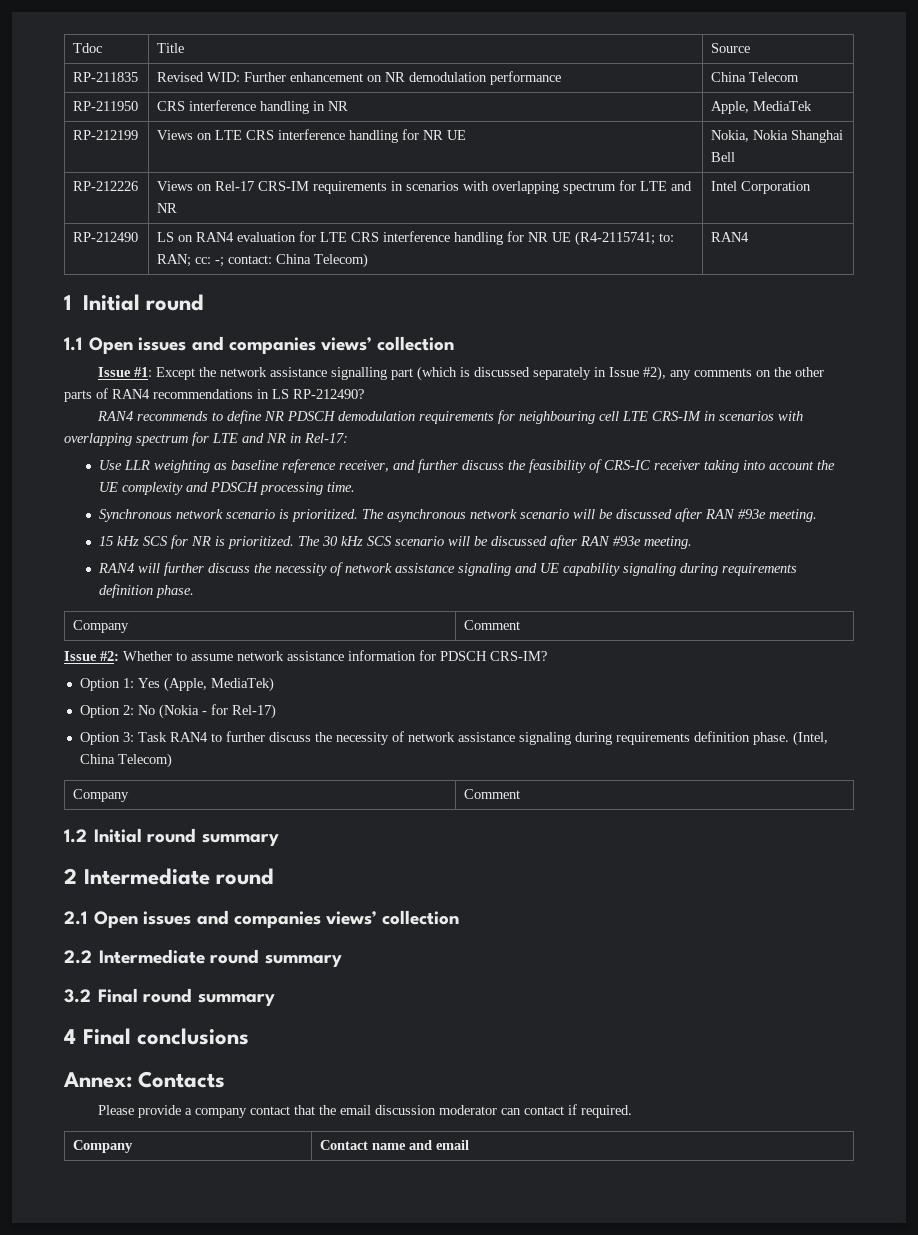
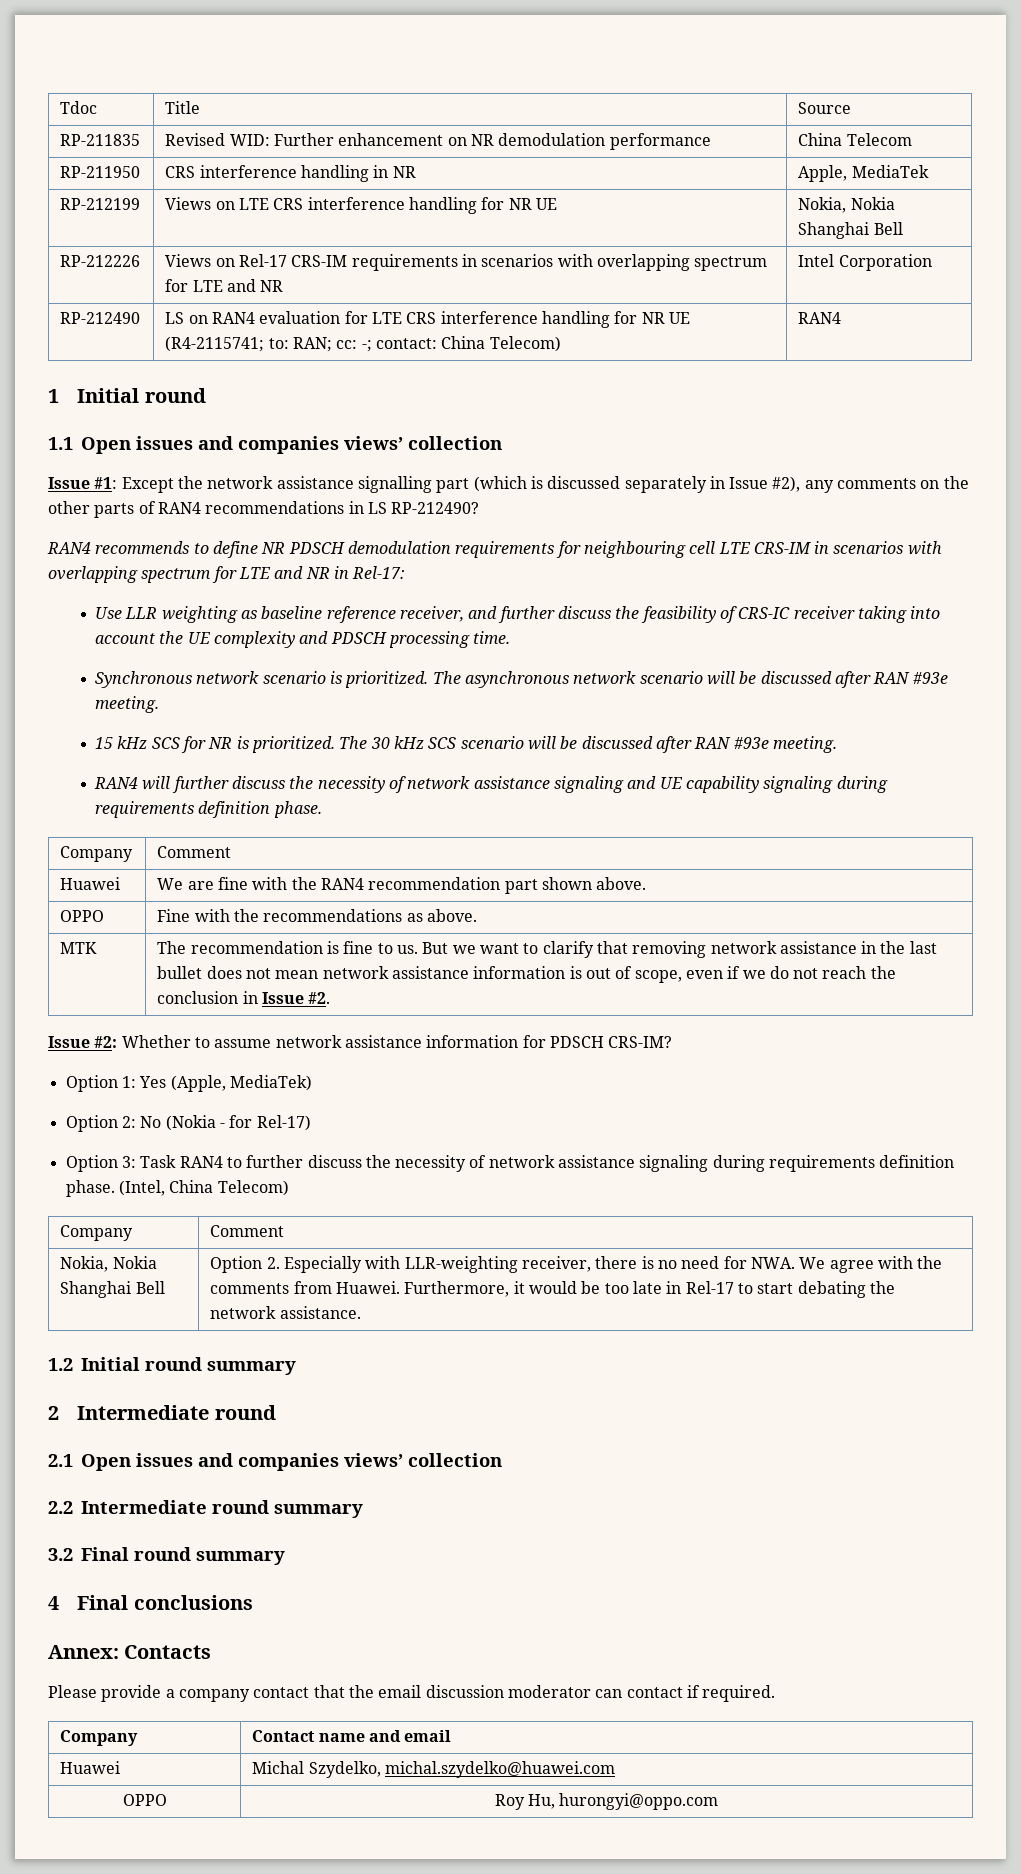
+ Huawei | We are fine with the RAN4 recommendation part shown above.
+ OPPO | Fine with the recommendations as above.
+ MTK | The recommendation is fine to us. But we want to clarify that removing network assistance in the last bullet does not mean network assistance information is out of scope, even if we do not reach the conclusion in Issue #2.
+ Nokia, Nokia Shanghai Bell | Option 2. Especially with LLR-weighting receiver, there is no need for NWA. We agree with the comments from Huawei. Furthermore, it would be too late in Rel-17 to start debating the network assistance.
+ Huawei | Michal Szydelko, michal.szydelko@huawei.com
+ OPPO | Roy Hu, hurongyi@oppo.com

